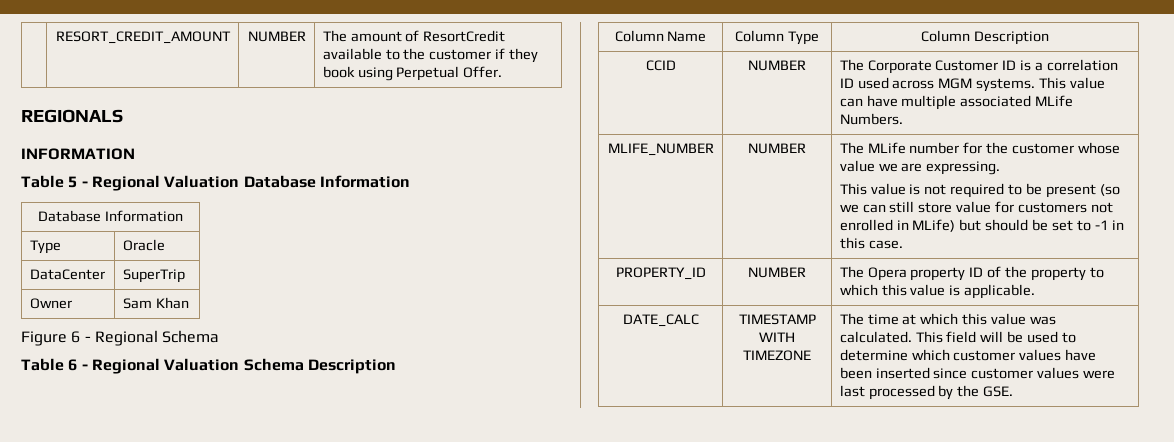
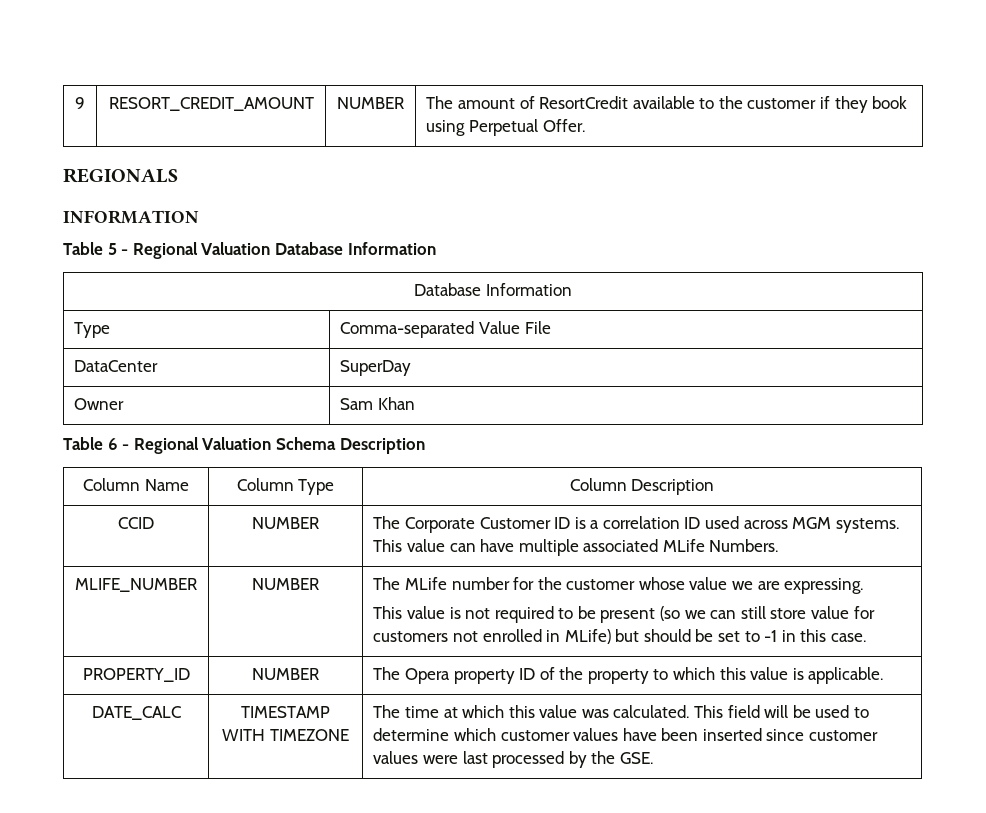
- | RESORT_CREDIT_AMOUNT | NUMBER | The amount of ResortCredit available to the customer if they book using Perpetual Offer.
+ 9 | RESORT_CREDIT_AMOUNT | NUMBER | The amount of ResortCredit available to the customer if they book using Perpetual Offer.
- Type | Oracle
+ Type | Comma-separated Value File
- DataCenter | SuperTrip
+ DataCenter | SuperDay
- Figure 6 - Regional Schema

